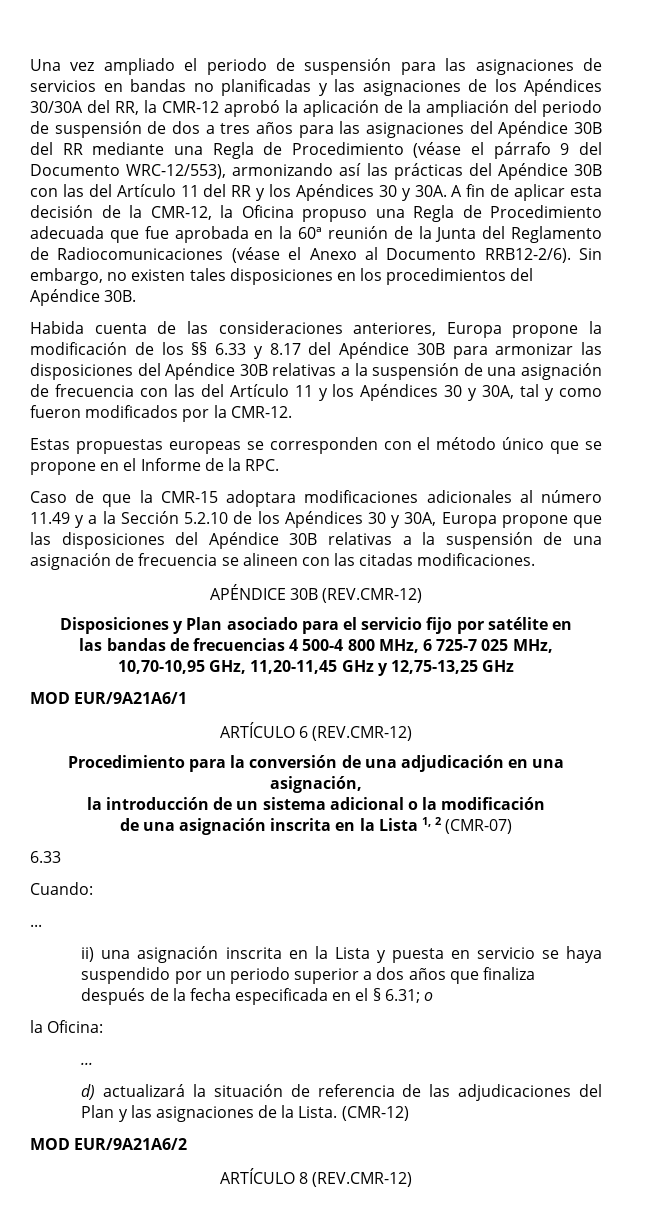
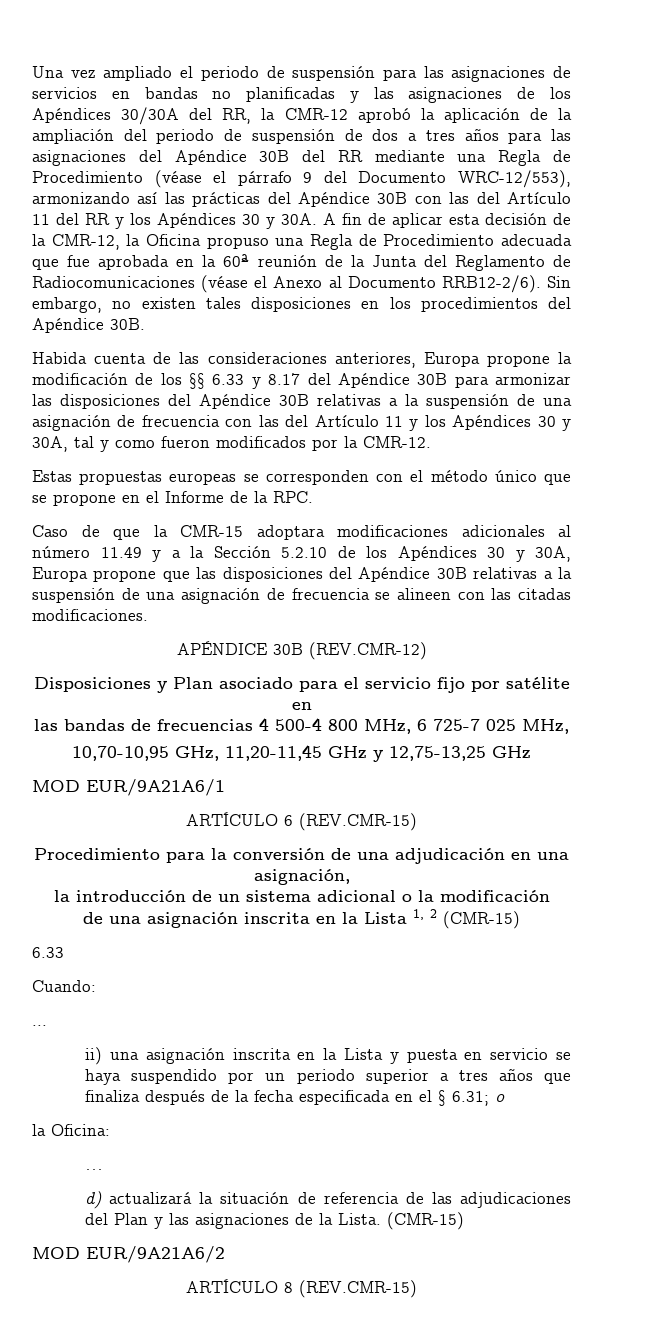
- ARTÍCULO 6 (REV.CMR-12)
+ ARTÍCULO 6 (REV.CMR-15)
- de una asignación inscrita en la Lista 1, 2 (CMR-07)
+ de una asignación inscrita en la Lista 1, 2 (CMR-15)
- ii) una asignación inscrita en la Lista y puesta en servicio se haya suspendido por un periodo superior a dos años que finaliza después de la fecha especificada en el § 6.31; o
+ ii) una asignación inscrita en la Lista y puesta en servicio se haya suspendido por un periodo superior a tres años que finaliza después de la fecha especificada en el § 6.31; o
- d) actualizará la situación de referencia de las adjudicaciones del Plan y las asignaciones de la Lista. (CMR-12)
+ d) actualizará la situación de referencia de las adjudicaciones del Plan y las asignaciones de la Lista. (CMR-15)
- ARTÍCULO 8 (REV.CMR-12)
+ ARTÍCULO 8 (REV.CMR-15)

